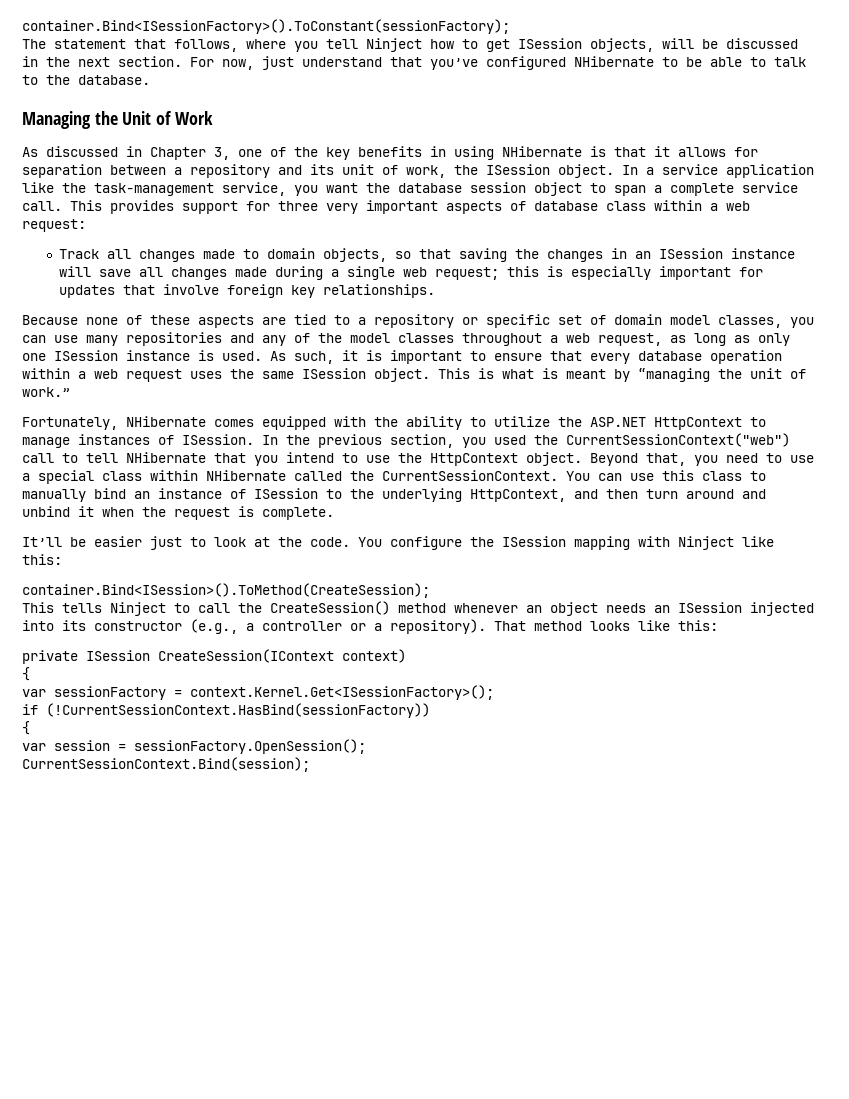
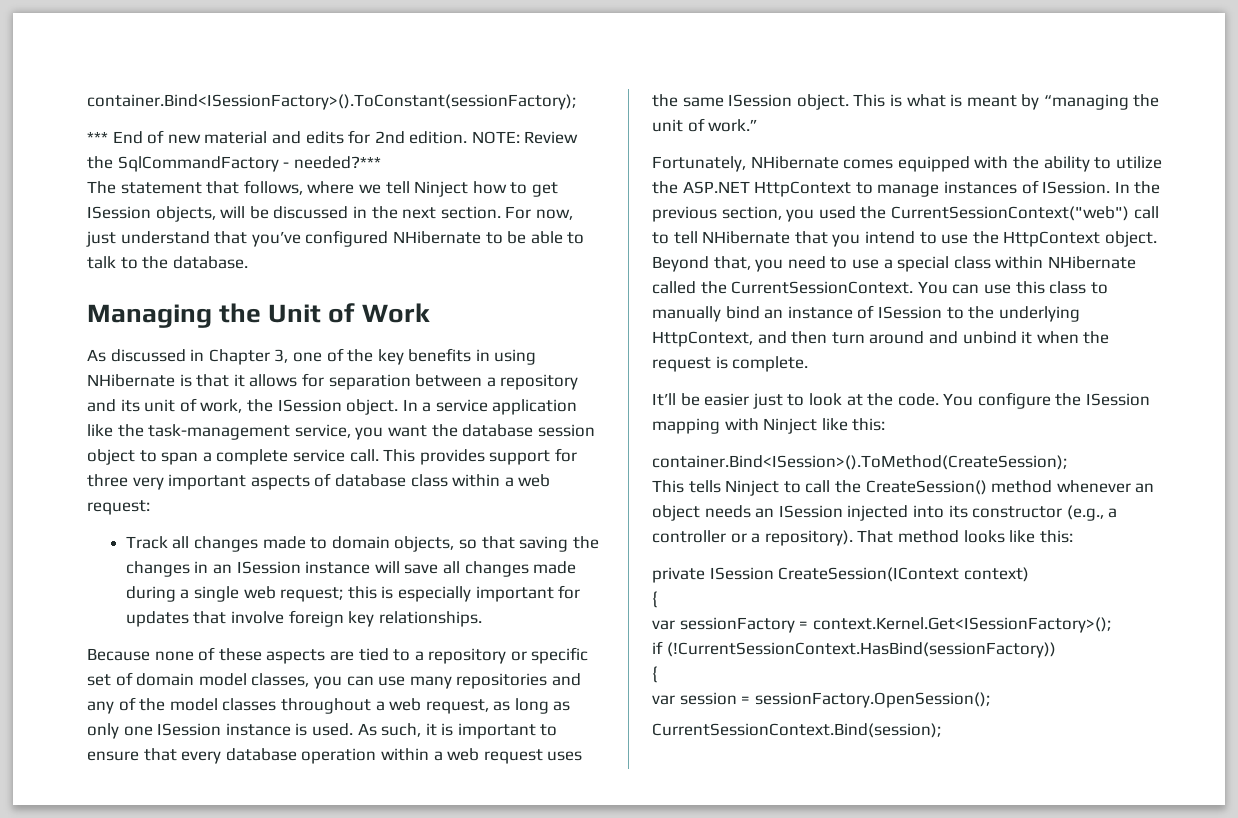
+ *** End of new material and edits for 2nd edition. NOTE: Review the SqlCommandFactory - needed?***
- The statement that follows, where you tell Ninject how to get ISession objects, will be discussed in the next section.
+ The statement that follows, where we tell Ninject how to get ISession objects, will be discussed in the next section.

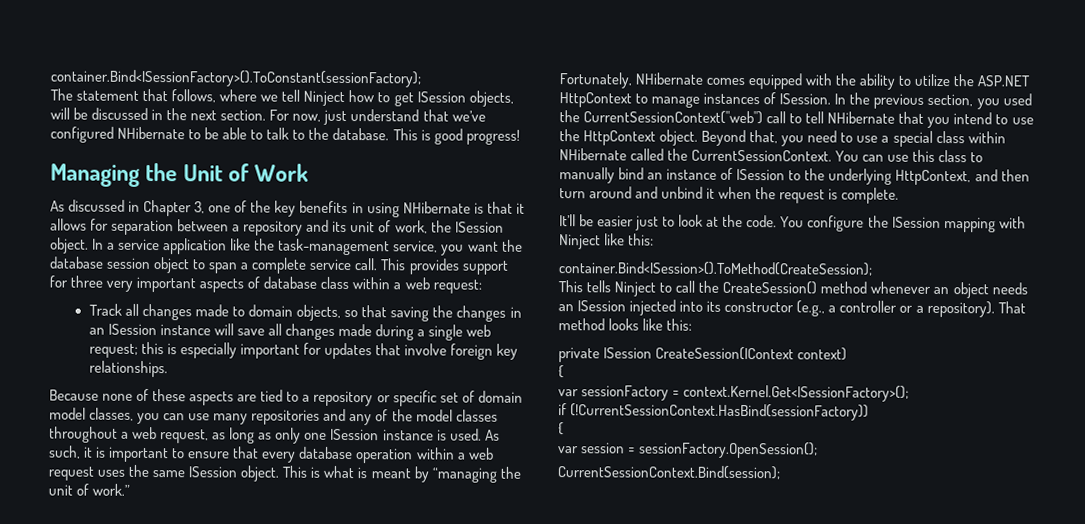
- *** End of new material and edits for 2nd edition. NOTE: Review the SqlCommandFactory - needed?***
- For now, just understand that you’ve configured NHibernate to be able to talk to the database.
+ For now, just understand that we’ve configured NHibernate to be able to talk to the database. This is good progress!

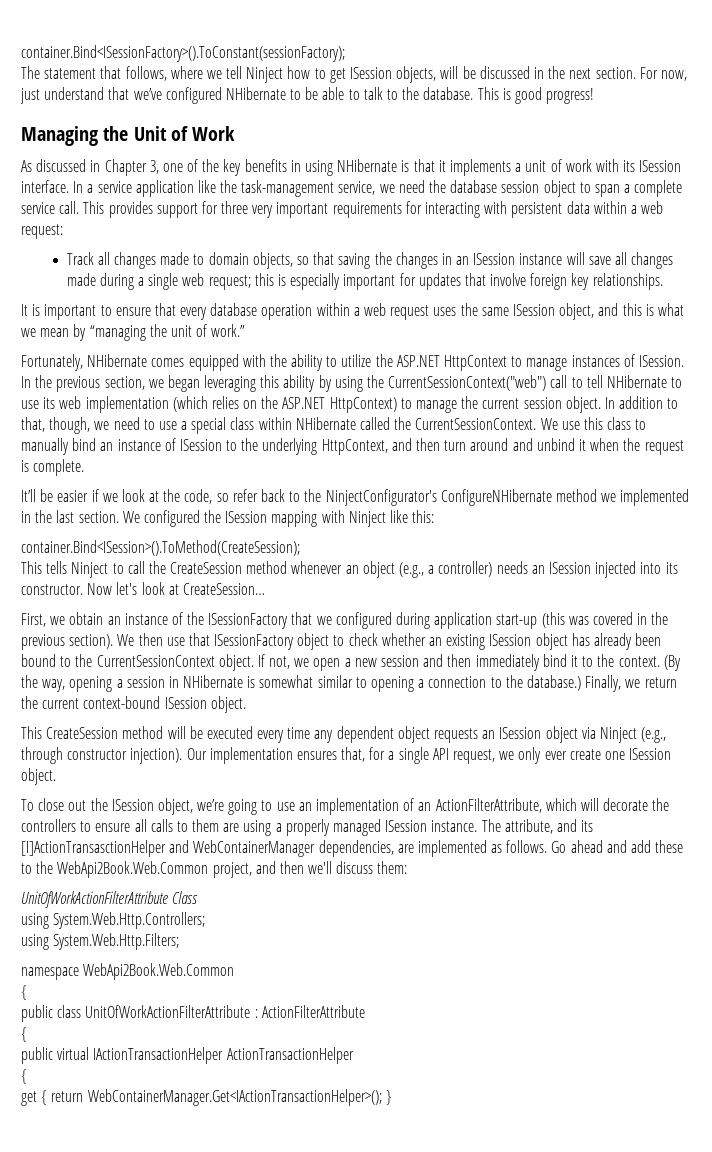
- As discussed in Chapter 3, one of the key benefits in using NHibernate is that it allows for separation between a repository and its unit of work, the ISession object.
+ As discussed in Chapter 3, one of the key benefits in using NHibernate is that it implements a unit of work with its ISession interface.
- In a service application like the task-management service, you want the database session object to span a complete service call.
+ In a service application like the task-management service, we need the database session object to span a complete service call.
- This provides support for three very important aspects of database class within a web request:
+ This provides support for three very important requirements for interacting with persistent data within a web request:
- Because none of these aspects are tied to a repository or specific set of domain model classes, you can use many repositories and any of the model classes throughout a web request, as long as only one ISession instance is used. As such, it is important to ensure that every database operation within a web request uses the same ISession object. This is what is meant by “managing the unit of work.”
+ It is important to ensure that every database operation within a web request uses the same ISession object, and this is what we mean by “managing the unit of work.”
- In the previous section, you used the CurrentSessionContext("web") call to tell NHibernate that you intend to use the HttpContext object. Beyond that, you need to use a special class within NHibernate called the CurrentSessionContext.
+ In the previous section, we began leveraging this ability by using the CurrentSessionContext("web") call to tell NHibernate to use its web implementation (which relies on the ASP.NET HttpContext) to manage the current session object. In addition to that, though, we need to use a special class within NHibernate called the CurrentSessionContext.
- You can use this class to manually bind an instance of ISession to the underlying HttpContext, and then turn around and unbind it when the request is complete.
+ We use this class to manually bind an instance of ISession to the underlying HttpContext, and then turn around and unbind it when the request is complete.
- It’ll be easier just to look at the code. You configure the ISession mapping with Ninject like this:
+ It’ll be easier if we look at the code, so refer back to the NinjectConfigurator's ConfigureNHibernate method we implemented in the last section. We configured the ISession mapping with Ninject like this:
- This tells Ninject to call the CreateSession() method whenever an object needs an ISession injected into its constructor (e.g., a controller or a repository). That method looks like this:
- private ISession CreateSession(IContext context)
+ This tells Ninject to call the CreateSession method whenever an object (e.g., a controller) needs an ISession injected into its constructor. Now let's look at CreateSession…
+ First, we obtain an instance of the ISessionFactory that we configured during application start-up (this was covered in the previous section). We then use that ISessionFactory object to check whether an existing ISession object has already been bound to the CurrentSessionContext object. If not, we open a new session and then immediately bind it to the context. (By the way, opening a session in NHibernate is somewhat similar to opening a connection to the database.) Finally, we return the current context-bound ISession object.
+ This CreateSession method will be executed every time any dependent object requests an ISession object via Ninject (e.g., through constructor injection). Our implementation ensures that, for a single API request, we only ever create one ISession object.
+ To close out the ISession object, we’re going to use an implementation of an ActionFilterAttribute, which will decorate the controllers to ensure all calls to them are using a properly managed ISession instance. The attribute, and its [I]ActionTransasctionHelper and WebContainerManager dependencies, are implemented as follows. Go ahead and add these to the WebApi2Book.Web.Common project, and then we'll discuss them:
+ UnitOfWorkActionFilterAttribute Class
+ using System.Web.Http.Controllers;
+ using System.Web.Http.Filters;
+ namespace WebApi2Book.Web.Common
  {
- var sessionFactory = context.Kernel.Get<ISessionFactory>();
- if (!CurrentSessionContext.HasBind(sessionFactory))
+ public class UnitOfWorkActionFilterAttribute : ActionFilterAttribute
  {
- var session = sessionFactory.OpenSession();
- CurrentSessionContext.Bind(session);
+ public virtual IActionTransactionHelper ActionTransactionHelper
+ {
+ get { return WebContainerManager.Get<IActionTransactionHelper>(); }

